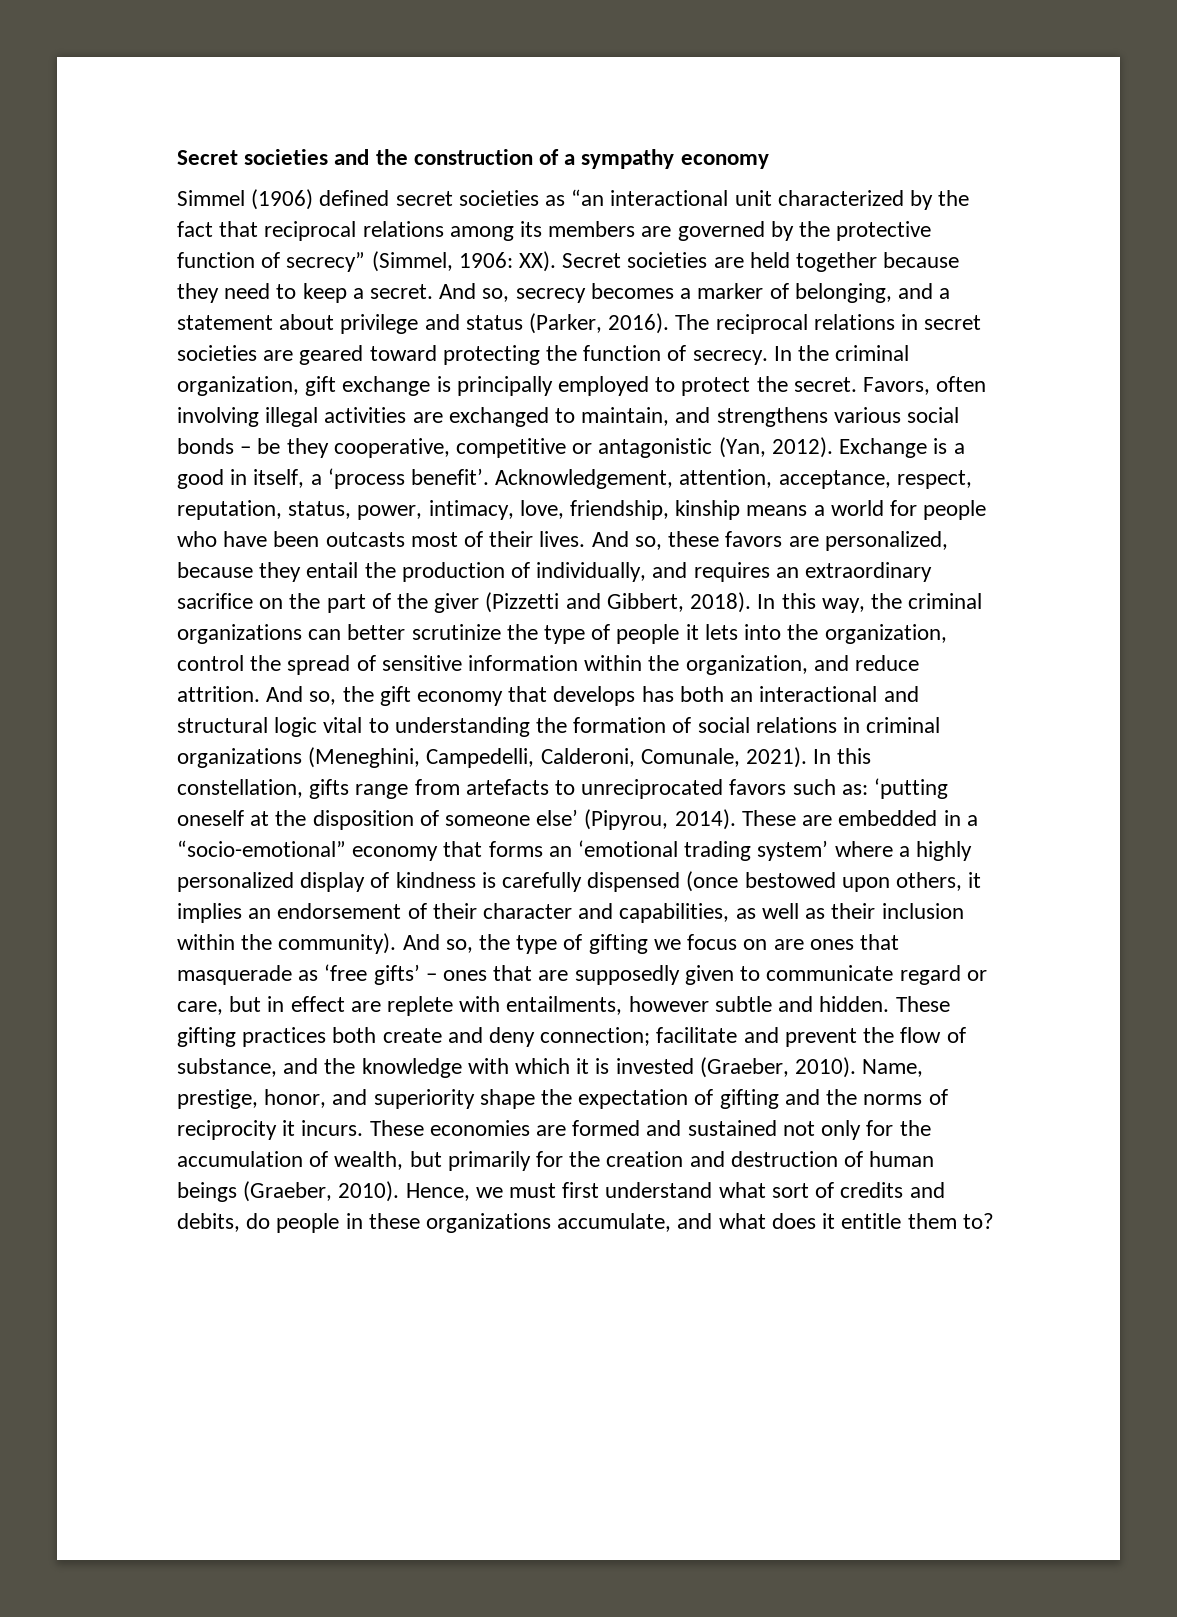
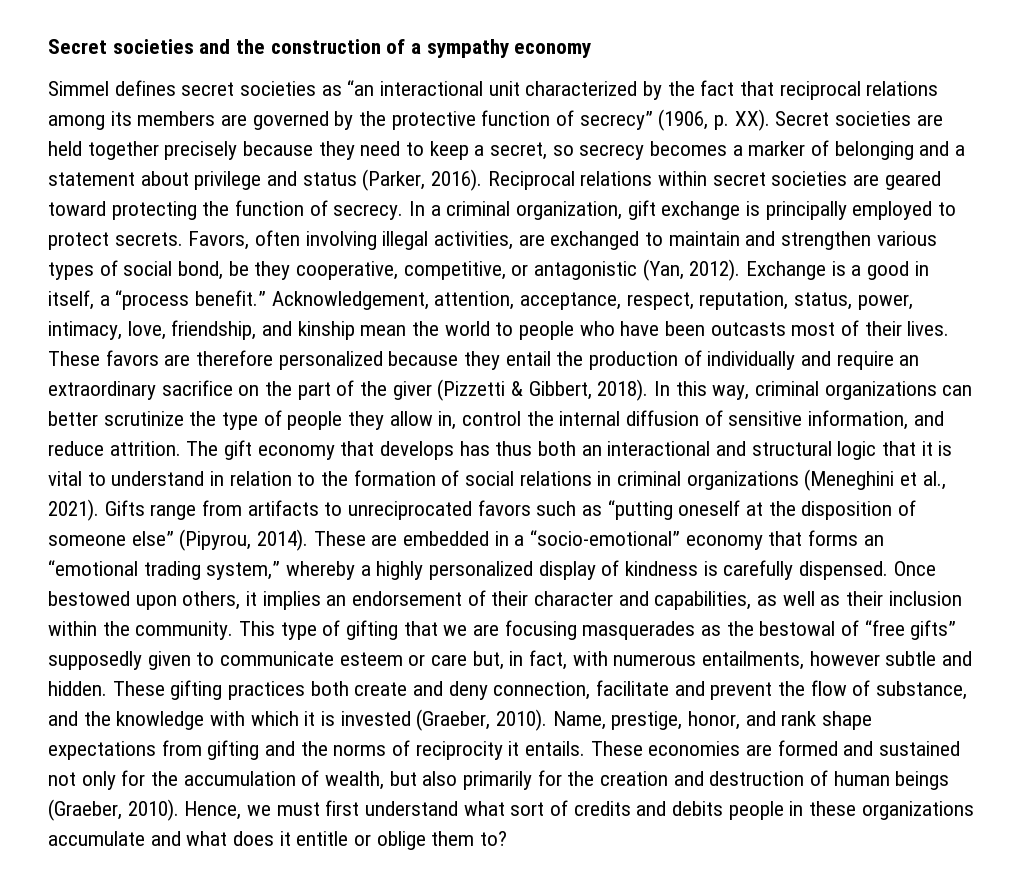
- Simmel (1906) defined secret societies as “an interactional unit characterized by the fact that reciprocal relations among its members are governed by the protective function of secrecy” (Simmel, 1906: XX). Secret societies are held together because they need to keep a secret. And so, secrecy becomes a marker of belonging, and a statement about privilege and status (Parker, 2016).
+ Simmel defines secret societies as “an interactional unit characterized by the fact that reciprocal relations among its members are governed by the protective function of secrecy” (1906, p. XX). Secret societies are held together precisely because they need to keep a secret, so secrecy becomes a marker of belonging and a statement about privilege and status (Parker, 2016).
- The reciprocal relations in secret societies are geared toward protecting the function of secrecy.
+ Reciprocal relations within secret societies are geared toward protecting the function of secrecy.
- In the criminal organization, gift exchange is principally employed to protect the secret.
+ In a criminal organization, gift exchange is principally employed to protect secrets.
- Favors, often involving illegal activities are exchanged to maintain, and strengthens various social bonds – be they cooperative, competitive or antagonistic (Yan, 2012).
+ Favors, often involving illegal activities, are exchanged to maintain and strengthen various types of social bond, be they cooperative, competitive, or antagonistic (Yan, 2012).
- Exchange is a good in itself, a ‘process benefit’.
+ Exchange is a good in itself, a “process benefit.”
- Acknowledgement, attention, acceptance, respect, reputation, status, power, intimacy, love, friendship, kinship means a world for people who have been outcasts most of their lives.
+ Acknowledgement, attention, acceptance, respect, reputation, status, power, intimacy, love, friendship, and kinship mean the world to people who have been outcasts most of their lives.
- And so, these favors are personalized, because they entail the production of individually, and requires an extraordinary sacrifice on the part of the giver (Pizzetti and Gibbert, 2018).
+ These favors are therefore personalized because they entail the production of individually and require an extraordinary sacrifice on the part of the giver (Pizzetti & Gibbert, 2018).
- In this way, the criminal organizations can better scrutinize the type of people it lets into the organization, control the spread of sensitive information within the organization, and reduce attrition. And so, the gift economy that develops has both an interactional and structural logic vital to understanding the formation of social relations in criminal organizations (Meneghini, Campedelli, Calderoni, Comunale, 2021). In this constellation, gifts range from artefacts to unreciprocated favors such as: ‘putting oneself at the disposition of someone else’ (Pipyrou, 2014).
+ In this way, criminal organizations can better scrutinize the type of people they allow in, control the internal diffusion of sensitive information, and reduce attrition. The gift economy that develops has thus both an interactional and structural logic that it is vital to understand in relation to the formation of social relations in criminal organizations (Meneghini et al., 2021). Gifts range from artifacts to unreciprocated favors such as “putting oneself at the disposition of someone else” (Pipyrou, 2014).
- These are embedded in a “socio-emotional” economy that forms an ‘emotional trading system’ where a highly personalized display of kindness is carefully dispensed (once bestowed upon others, it implies an endorsement of their character and capabilities, as well as their inclusion within the community). And so, the type of gifting we focus on are ones that masquerade as ‘free gifts’ – ones that are supposedly given to communicate regard or care, but in effect are replete with entailments, however subtle and hidden.
+ These are embedded in a “socio-emotional” economy that forms an “emotional trading system,” whereby a highly personalized display of kindness is carefully dispensed. Once bestowed upon others, it implies an endorsement of their character and capabilities, as well as their inclusion within the community. This type of gifting that we are focusing masquerades as the bestowal of “free gifts” supposedly given to communicate esteem or care but, in fact, with numerous entailments, however subtle and hidden.
- These gifting practices both create and deny connection; facilitate and prevent the flow of substance, and the knowledge with which it is invested (Graeber, 2010).
+ These gifting practices both create and deny connection, facilitate and prevent the flow of substance, and the knowledge with which it is invested (Graeber, 2010).
- Name, prestige, honor, and superiority shape the expectation of gifting and the norms of reciprocity it incurs.
+ Name, prestige, honor, and rank shape expectations from gifting and the norms of reciprocity it entails.
- These economies are formed and sustained not only for the accumulation of wealth, but primarily for the creation and destruction of human beings (Graeber, 2010).
+ These economies are formed and sustained not only for the accumulation of wealth, but also primarily for the creation and destruction of human beings (Graeber, 2010).
- Hence, we must first understand what sort of credits and debits, do people in these organizations accumulate, and what does it entitle them to?
+ Hence, we must first understand what sort of credits and debits people in these organizations accumulate and what does it entitle or oblige them to?

